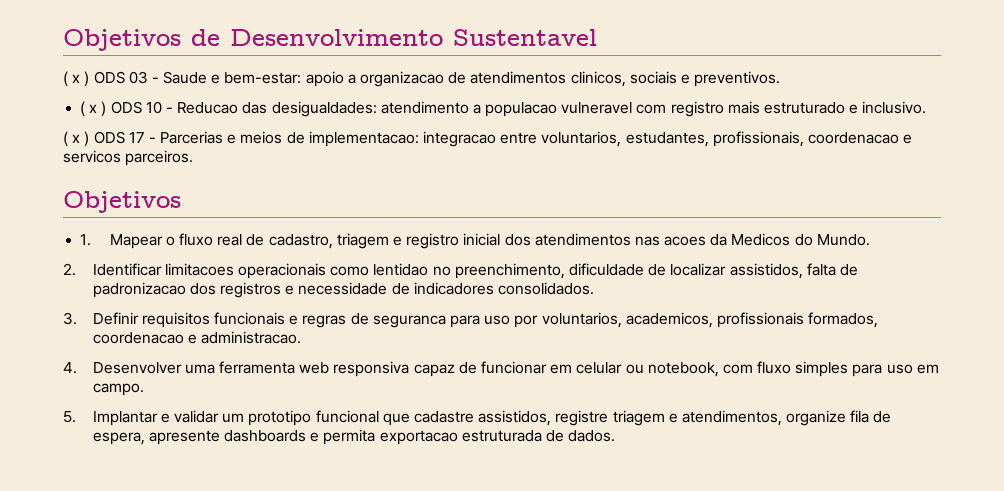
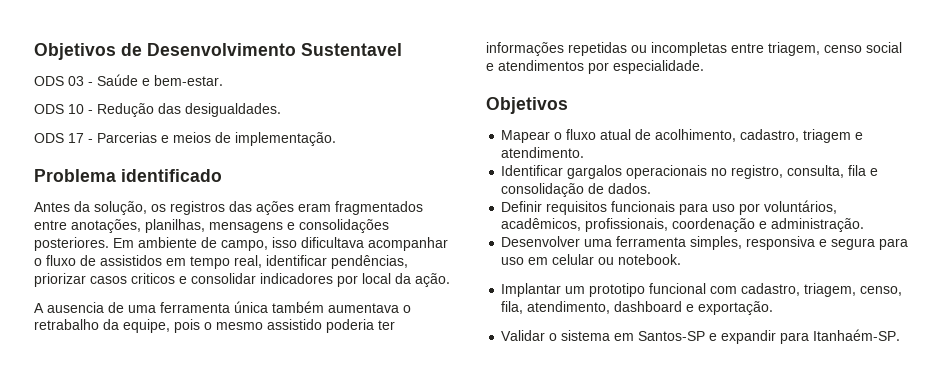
- ( x ) ODS 03 - Saude e bem-estar: apoio a organizacao de atendimentos clinicos, sociais e preventivos.
- ( x ) ODS 10 - Reducao das desigualdades: atendimento a populacao vulneravel com registro mais estruturado e inclusivo.
- ( x ) ODS 17 - Parcerias e meios de implementacao: integracao entre voluntarios, estudantes, profissionais, coordenacao e servicos parceiros.
+ ODS 03 - Saúde e bem-estar.
+ ODS 10 - Redução das desigualdades.
+ ODS 17 - Parcerias e meios de implementação.
+ Problema identificado
+ Antes da solução, os registros das ações eram fragmentados entre anotações, planilhas, mensagens e consolidações posteriores. Em ambiente de campo, isso dificultava acompanhar o fluxo de assistidos em tempo real, identificar pendências, priorizar casos criticos e consolidar indicadores por local da ação.
+ A ausencia de uma ferramenta única também aumentava o retrabalho da equipe, pois o mesmo assistido poderia ter informações repetidas ou incompletas entre triagem, censo social e atendimentos por especialidade.
- 1. Mapear o fluxo real de cadastro, triagem e registro inicial dos atendimentos nas acoes da Medicos do Mundo.
- 2. Identificar limitacoes operacionais como lentidao no preenchimento, dificuldade de localizar assistidos, falta de padronizacao dos registros e necessidade de indicadores consolidados.
- 3. Definir requisitos funcionais e regras de seguranca para uso por voluntarios, academicos, profissionais formados, coordenacao e administracao.
- 4. Desenvolver uma ferramenta web responsiva capaz de funcionar em celular ou notebook, com fluxo simples para uso em campo.
- 5. Implantar e validar um prototipo funcional que cadastre assistidos, registre triagem e atendimentos, organize fila de espera, apresente dashboards e permita exportacao estruturada de dados.
+ Mapear o fluxo atual de acolhimento, cadastro, triagem e atendimento.
+ Identificar gargalos operacionais no registro, consulta, fila e consolidação de dados.
+ Definir requisitos funcionais para uso por voluntários, acadêmicos, profissionais, coordenação e administração.
+ Desenvolver uma ferramenta simples, responsiva e segura para uso em celular ou notebook.
+ Implantar um prototipo funcional com cadastro, triagem, censo, fila, atendimento, dashboard e exportação.
+ Validar o sistema em Santos-SP e expandir para Itanhaém-SP.

